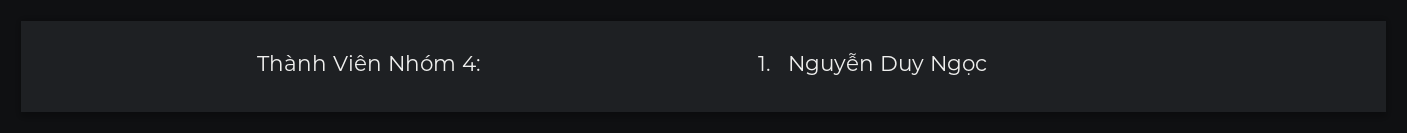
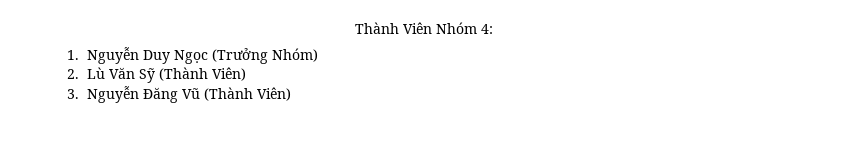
- 1. Nguyễn Duy Ngọc
+ 1. Nguyễn Duy Ngọc (Trưởng Nhóm)
+ 2. Lù Văn Sỹ (Thành Viên)
+ 3. Nguyễn Đăng Vũ (Thành Viên)

